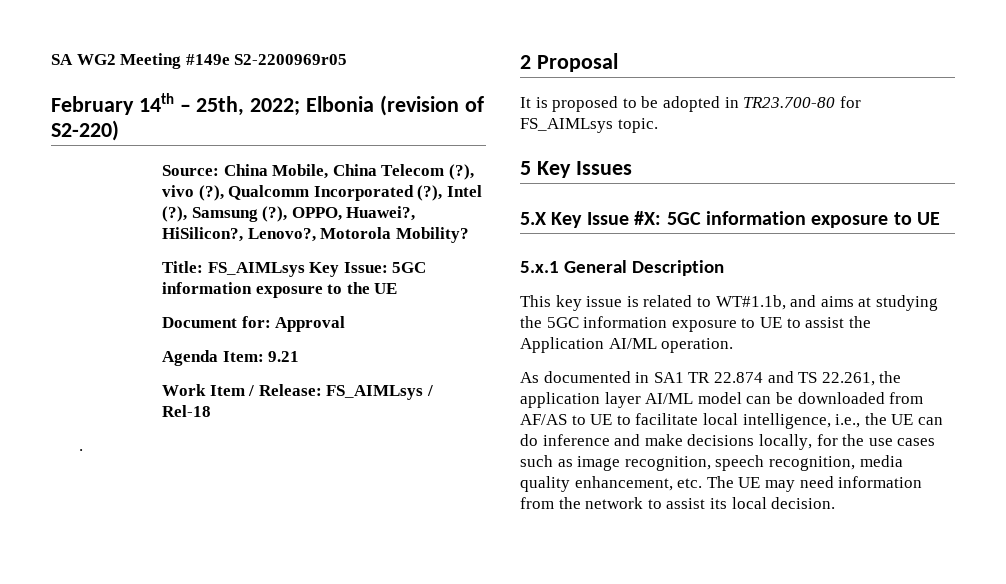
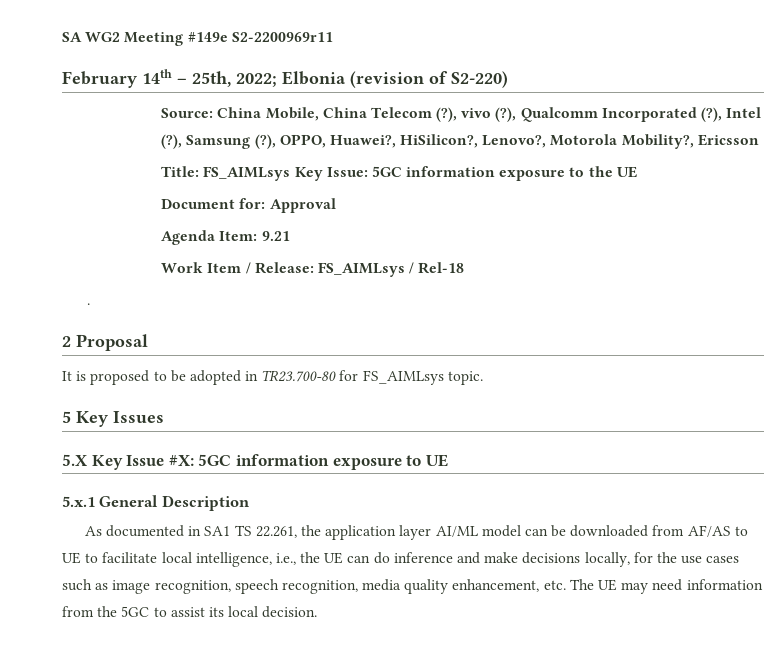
- SA WG2 Meeting #149e S2-2200969r05
+ SA WG2 Meeting #149e S2-2200969r11
- Source: China Mobile, China Telecom (?), vivo (?), Qualcomm Incorporated (?), Intel (?), Samsung (?), OPPO, Huawei?, HiSilicon?, Lenovo?, Motorola Mobility?
+ Source: China Mobile, China Telecom (?), vivo (?), Qualcomm Incorporated (?), Intel (?), Samsung (?), OPPO, Huawei?, HiSilicon?, Lenovo?, Motorola Mobility?, Ericsson
- This key issue is related to WT#1.1b, and aims at studying the 5GC information exposure to UE to assist the Application AI/ML operation.
- As documented in SA1 TR 22.874 and TS 22.261, the application layer AI/ML model can be downloaded from AF/AS to UE to facilitate local intelligence, i.e., the UE can do inference and make decisions locally, for the use cases such as image recognition, speech recognition, media quality enhancement, etc. The UE may need information from the network to assist its local decision.
+ As documented in SA1 TS 22.261, the application layer AI/ML model can be downloaded from AF/AS to UE to facilitate local intelligence, i.e., the UE can do inference and make decisions locally, for the use cases such as image recognition, speech recognition, media quality enhancement, etc. The UE may need information from the 5GC to assist its local decision.

